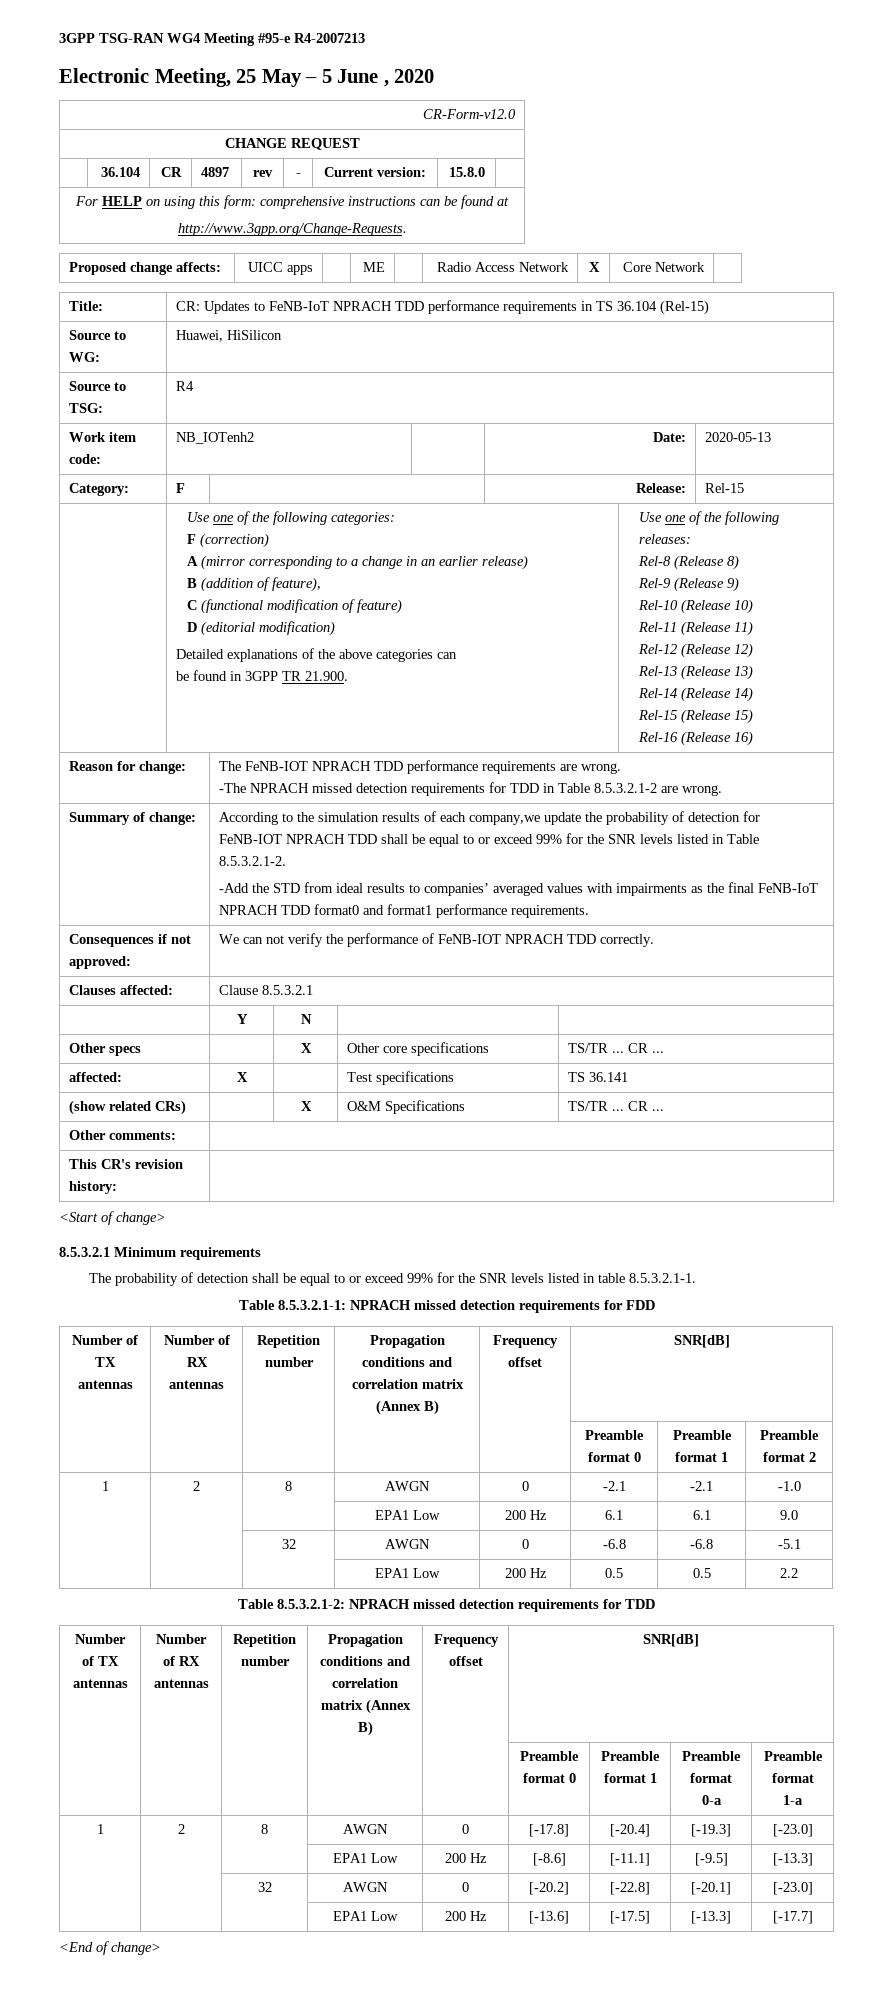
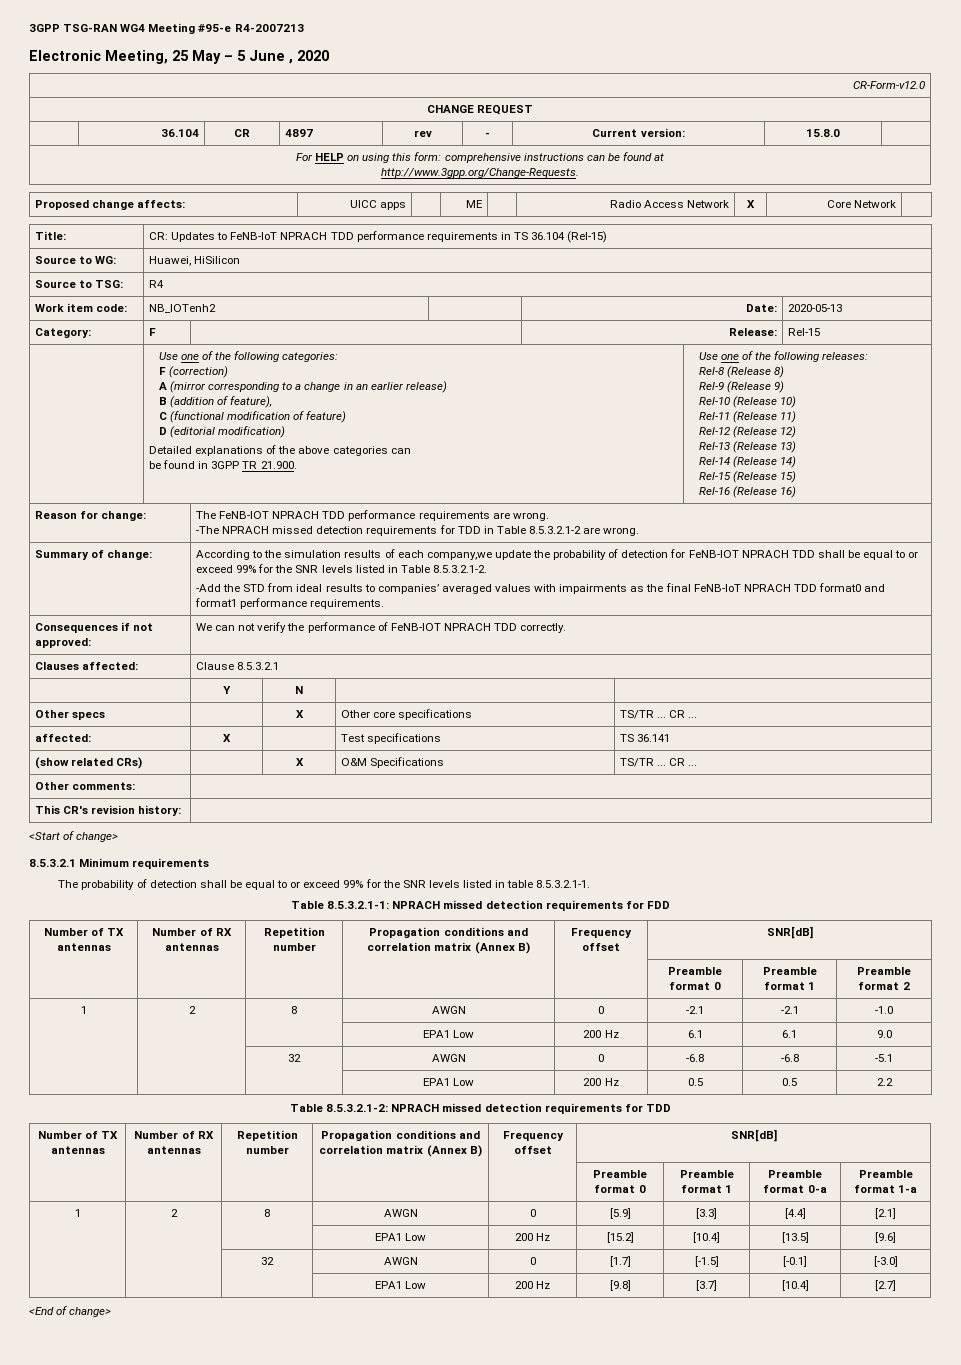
- 1 | 2 | 8 | AWGN | 0 | [-17.8] | [-20.4] | [-19.3] | [-23.0]
- | | | EPA1 Low | 200 Hz | [-8.6] | [-11.1] | [-9.5] | [-13.3]
- | | 32 | AWGN | 0 | [-20.2] | [-22.8] | [-20.1] | [-23.0]
- | | | EPA1 Low | 200 Hz | [-13.6] | [-17.5] | [-13.3] | [-17.7]
+ 1 | 2 | 8 | AWGN | 0 | [5.9] | [3.3] | [4.4] | [2.1]
+ | | | EPA1 Low | 200 Hz | [15.2] | [10.4] | [13.5] | [9.6]
+ | | 32 | AWGN | 0 | [1.7] | [-1.5] | [-0.1] | [-3.0]
+ | | | EPA1 Low | 200 Hz | [9.8] | [3.7] | [10.4] | [2.7]

